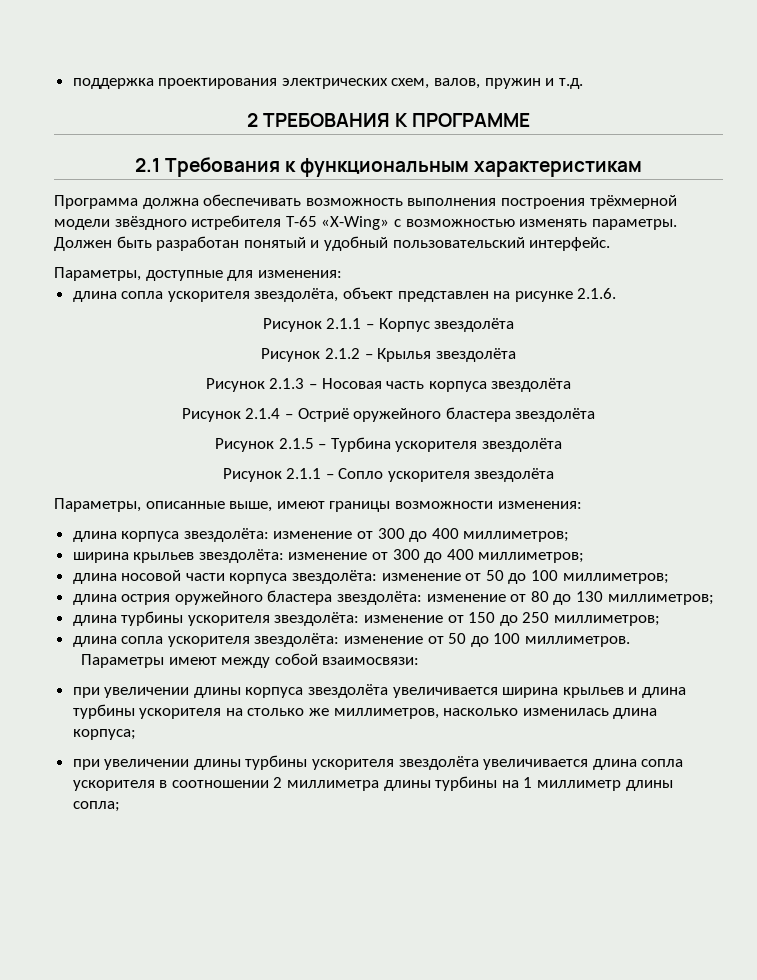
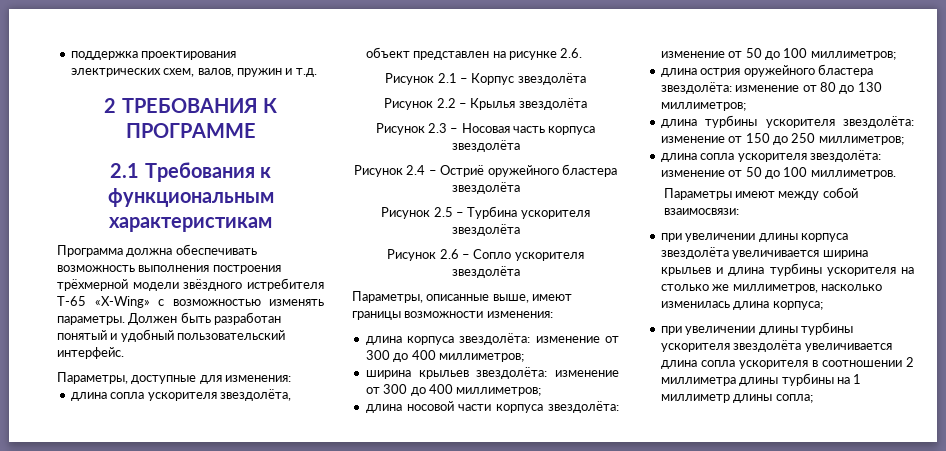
- длина сопла ускорителя звездолёта, объект представлен на рисунке 2.1.6.
- Рисунок 2.1.1 – Корпус звездолёта
+ длина сопла ускорителя звездолёта, объект представлен на рисунке 2.6.
+ Рисунок 2.1 – Корпус звездолёта
- Рисунок 2.1.2 – Крылья звездолёта
+ Рисунок 2.2 – Крылья звездолёта
- Рисунок 2.1.3 – Носовая часть корпуса звездолёта
+ Рисунок 2.3 – Носовая часть корпуса звездолёта
- Рисунок 2.1.4 – Остриё оружейного бластера звездолёта
+ Рисунок 2.4 – Остриё оружейного бластера звездолёта
- Рисунок 2.1.5 – Турбина ускорителя звездолёта
+ Рисунок 2.5 – Турбина ускорителя звездолёта
- Рисунок 2.1.1 – Сопло ускорителя звездолёта
+ Рисунок 2.6 – Сопло ускорителя звездолёта

